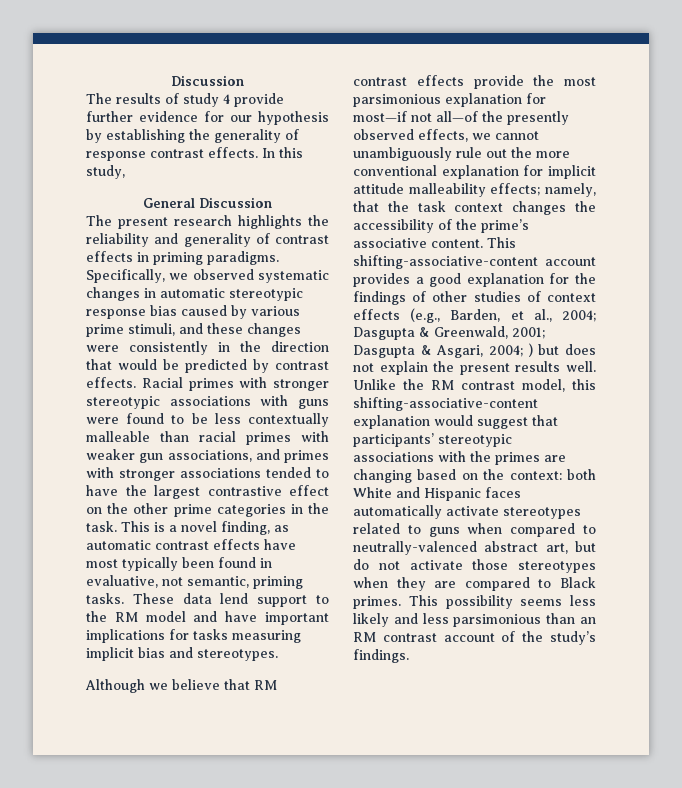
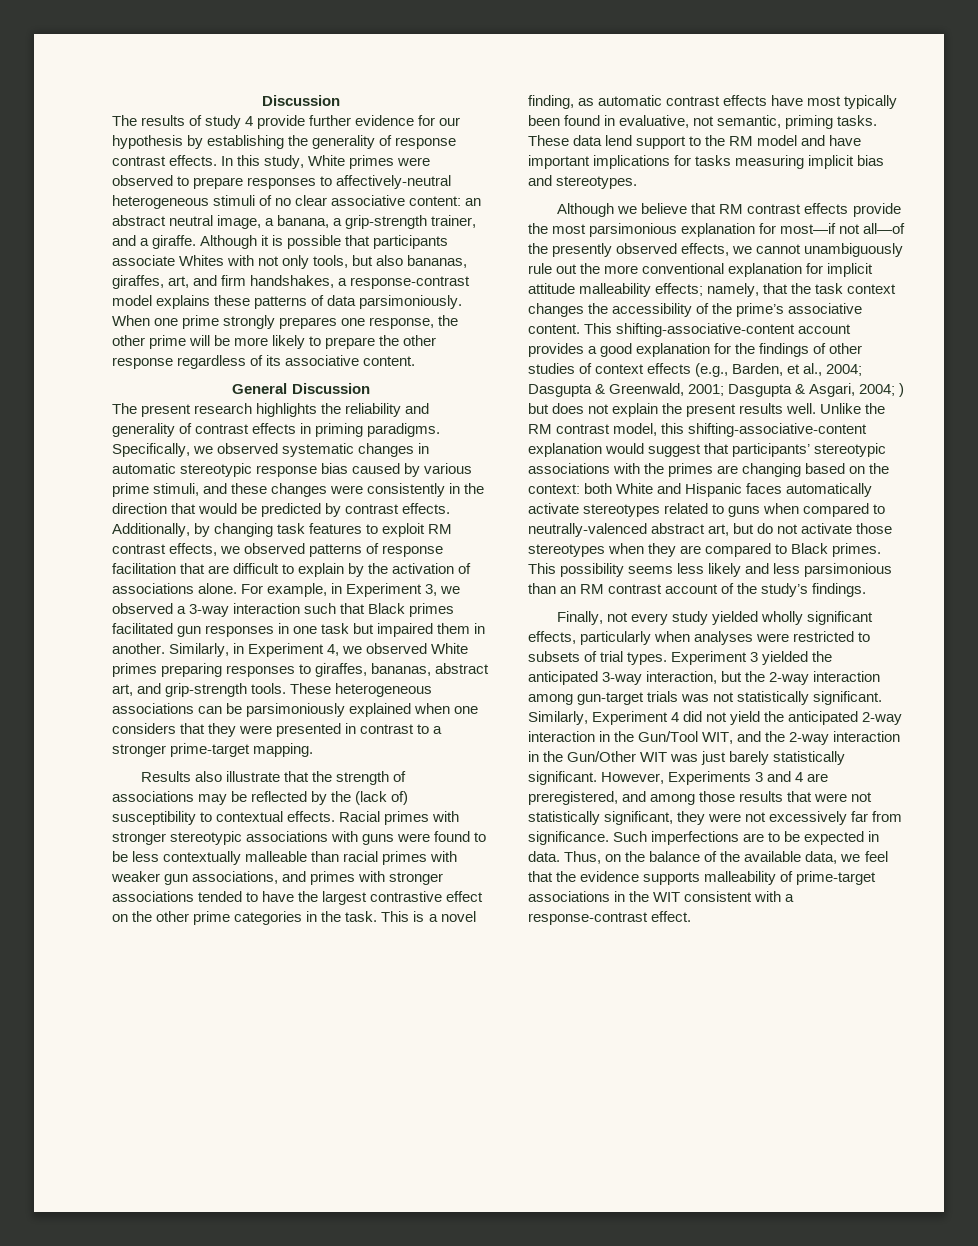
- In this study,
+ In this study, White primes were observed to prepare responses to affectively-neutral heterogeneous stimuli of no clear associative content: an abstract neutral image, a banana, a grip-strength trainer, and a giraffe. Although it is possible that participants associate Whites with not only tools, but also bananas, giraffes, art, and firm handshakes, a response-contrast model explains these patterns of data parsimoniously. When one prime strongly prepares one response, the other prime will be more likely to prepare the other response regardless of its associative content.
+ Additionally, by changing task features to exploit RM contrast effects, we observed patterns of response facilitation that are difficult to explain by the activation of associations alone. For example, in Experiment 3, we observed a 3-way interaction such that Black primes facilitated gun responses in one task but impaired them in another. Similarly, in Experiment 4, we observed White primes preparing responses to giraffes, bananas, abstract art, and grip-strength tools. These heterogeneous associations can be parsimoniously explained when one considers that they were presented in contrast to a stronger prime-target mapping.
+ Results also illustrate that the strength of associations may be reflected by the (lack of) susceptibility to contextual effects.
+ Finally, not every study yielded wholly significant effects, particularly when analyses were restricted to subsets of trial types. Experiment 3 yielded the anticipated 3-way interaction, but the 2-way interaction among gun-target trials was not statistically significant. Similarly, Experiment 4 did not yield the anticipated 2-way interaction in the Gun/Tool WIT, and the 2-way interaction in the Gun/Other WIT was just barely statistically significant. However, Experiments 3 and 4 are preregistered, and among those results that were not statistically significant, they were not excessively far from significance. Such imperfections are to be expected in data. Thus, on the balance of the available data, we feel that the evidence supports malleability of prime-target associations in the WIT consistent with a response-contrast effect.

